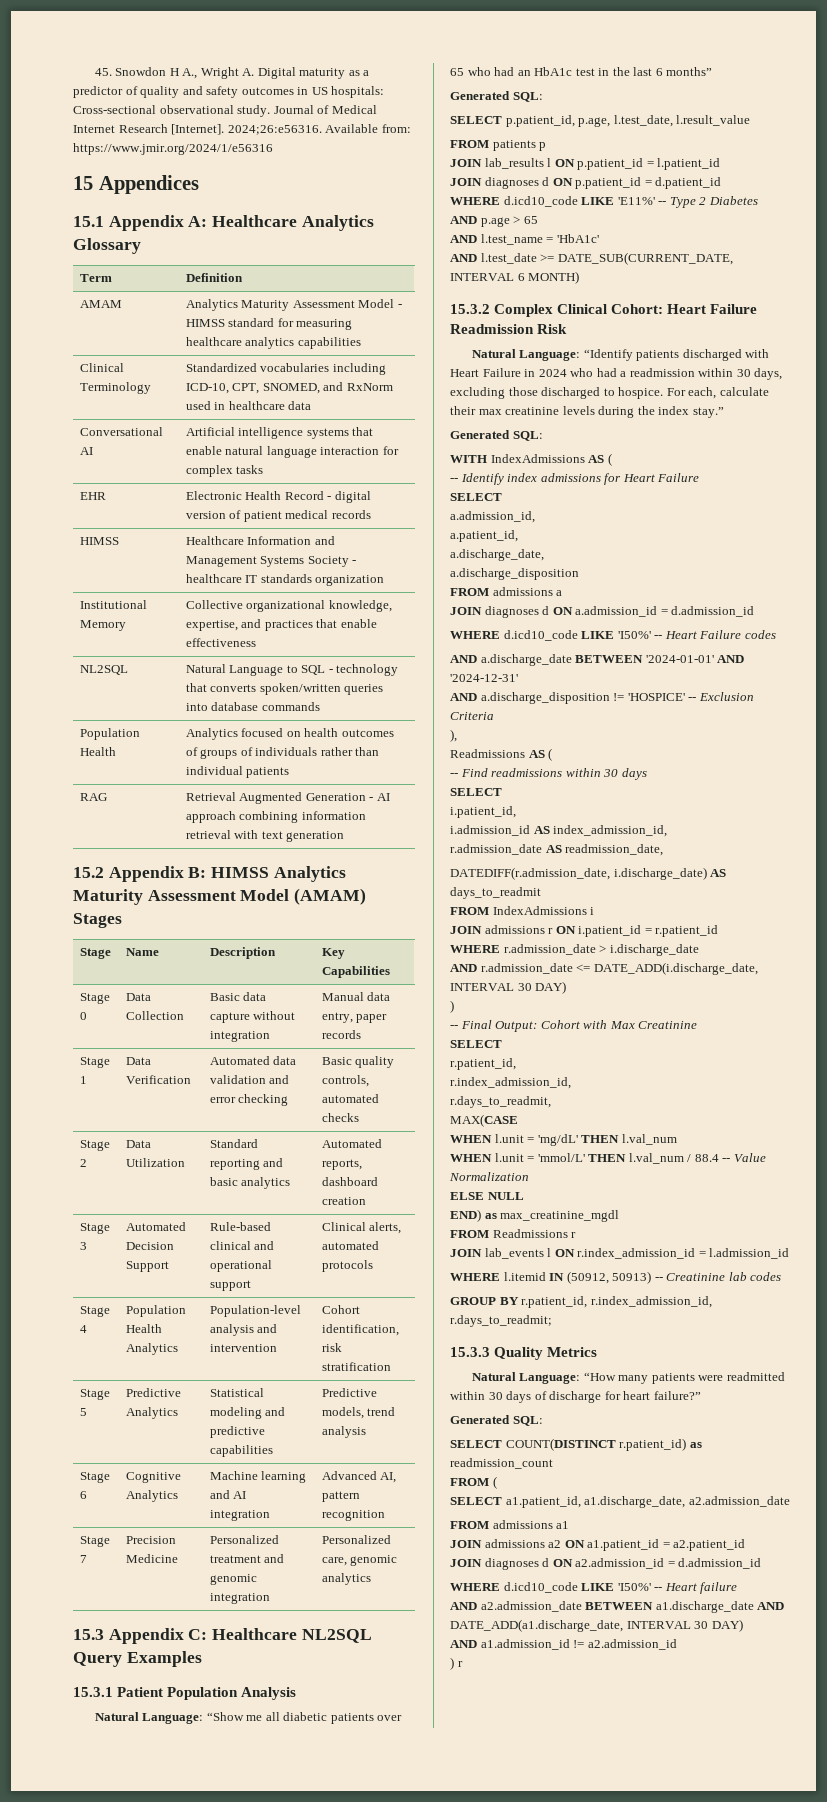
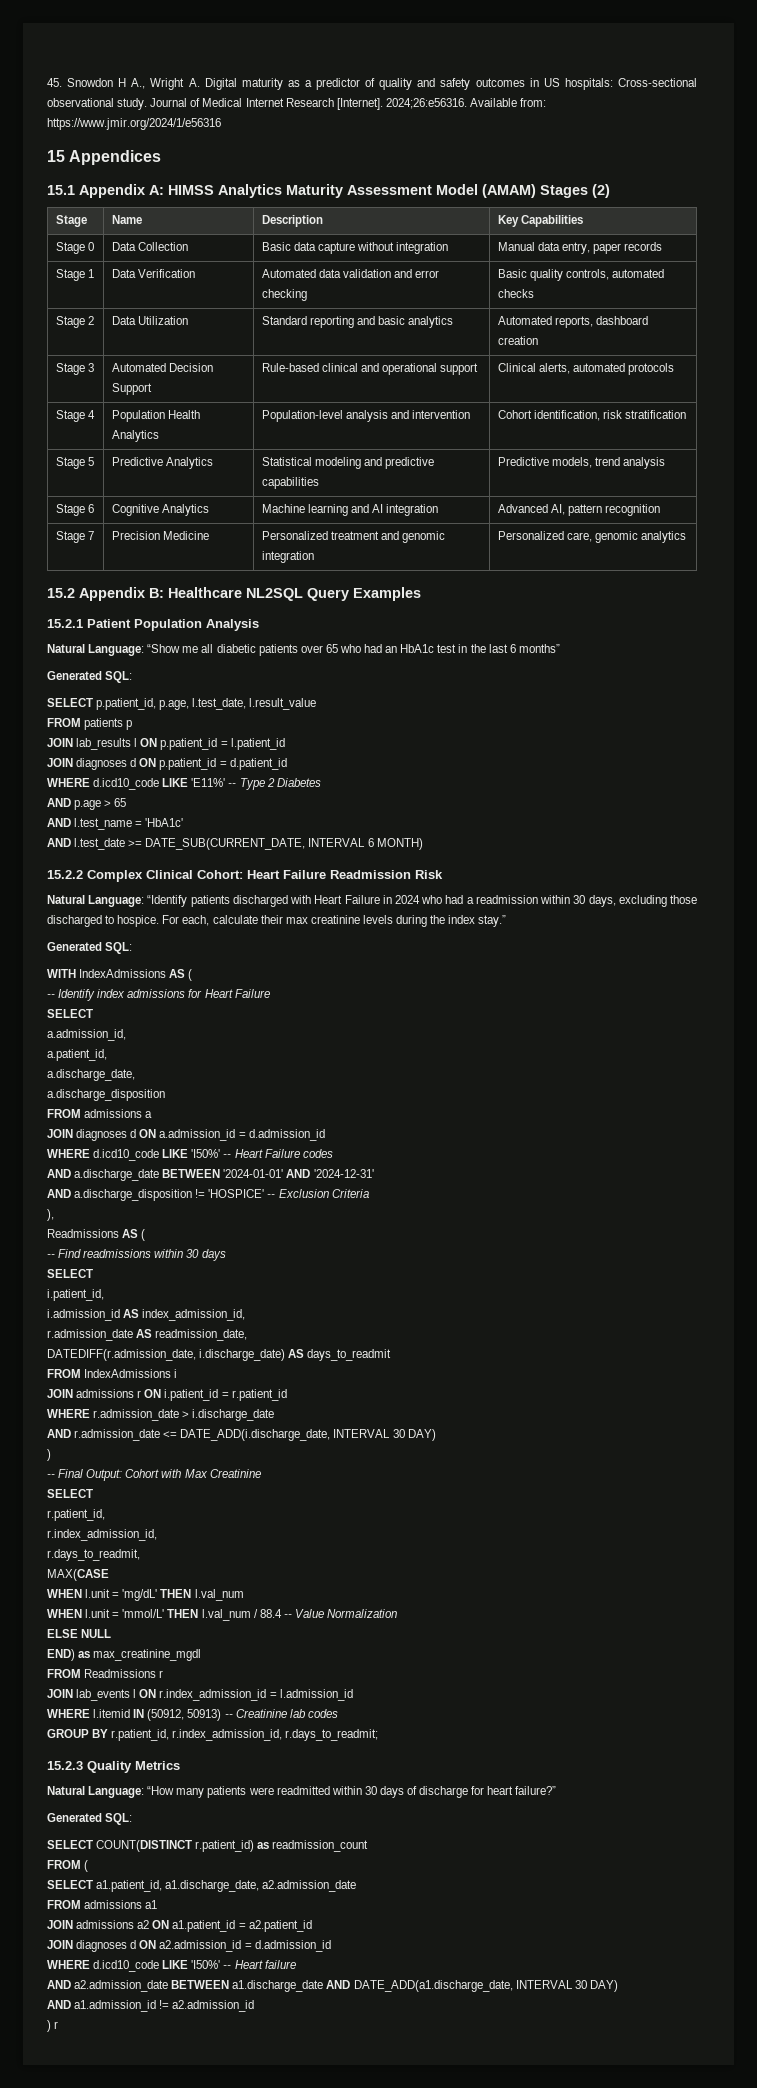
- 15.1 Appendix A: Healthcare Analytics Glossary
- Term | Definition
- AMAM | Analytics Maturity Assessment Model - HIMSS standard for measuring healthcare analytics capabilities
- Clinical Terminology | Standardized vocabularies including ICD-10, CPT, SNOMED, and RxNorm used in healthcare data
- Conversational AI | Artificial intelligence systems that enable natural language interaction for complex tasks
- EHR | Electronic Health Record - digital version of patient medical records
- HIMSS | Healthcare Information and Management Systems Society - healthcare IT standards organization
- Institutional Memory | Collective organizational knowledge, expertise, and practices that enable effectiveness
- NL2SQL | Natural Language to SQL - technology that converts spoken/written queries into database commands
- Population Health | Analytics focused on health outcomes of groups of individuals rather than individual patients
- RAG | Retrieval Augmented Generation - AI approach combining information retrieval with text generation
- 15.2 Appendix B: HIMSS Analytics Maturity Assessment Model (AMAM) Stages
+ 15.1 Appendix A: HIMSS Analytics Maturity Assessment Model (AMAM) Stages (2)
- 15.3 Appendix C: Healthcare NL2SQL Query Examples
+ 15.2 Appendix B: Healthcare NL2SQL Query Examples
- 15.3.1 Patient Population Analysis
+ 15.2.1 Patient Population Analysis
- 15.3.2 Complex Clinical Cohort: Heart Failure Readmission Risk
+ 15.2.2 Complex Clinical Cohort: Heart Failure Readmission Risk
- 15.3.3 Quality Metrics
+ 15.2.3 Quality Metrics

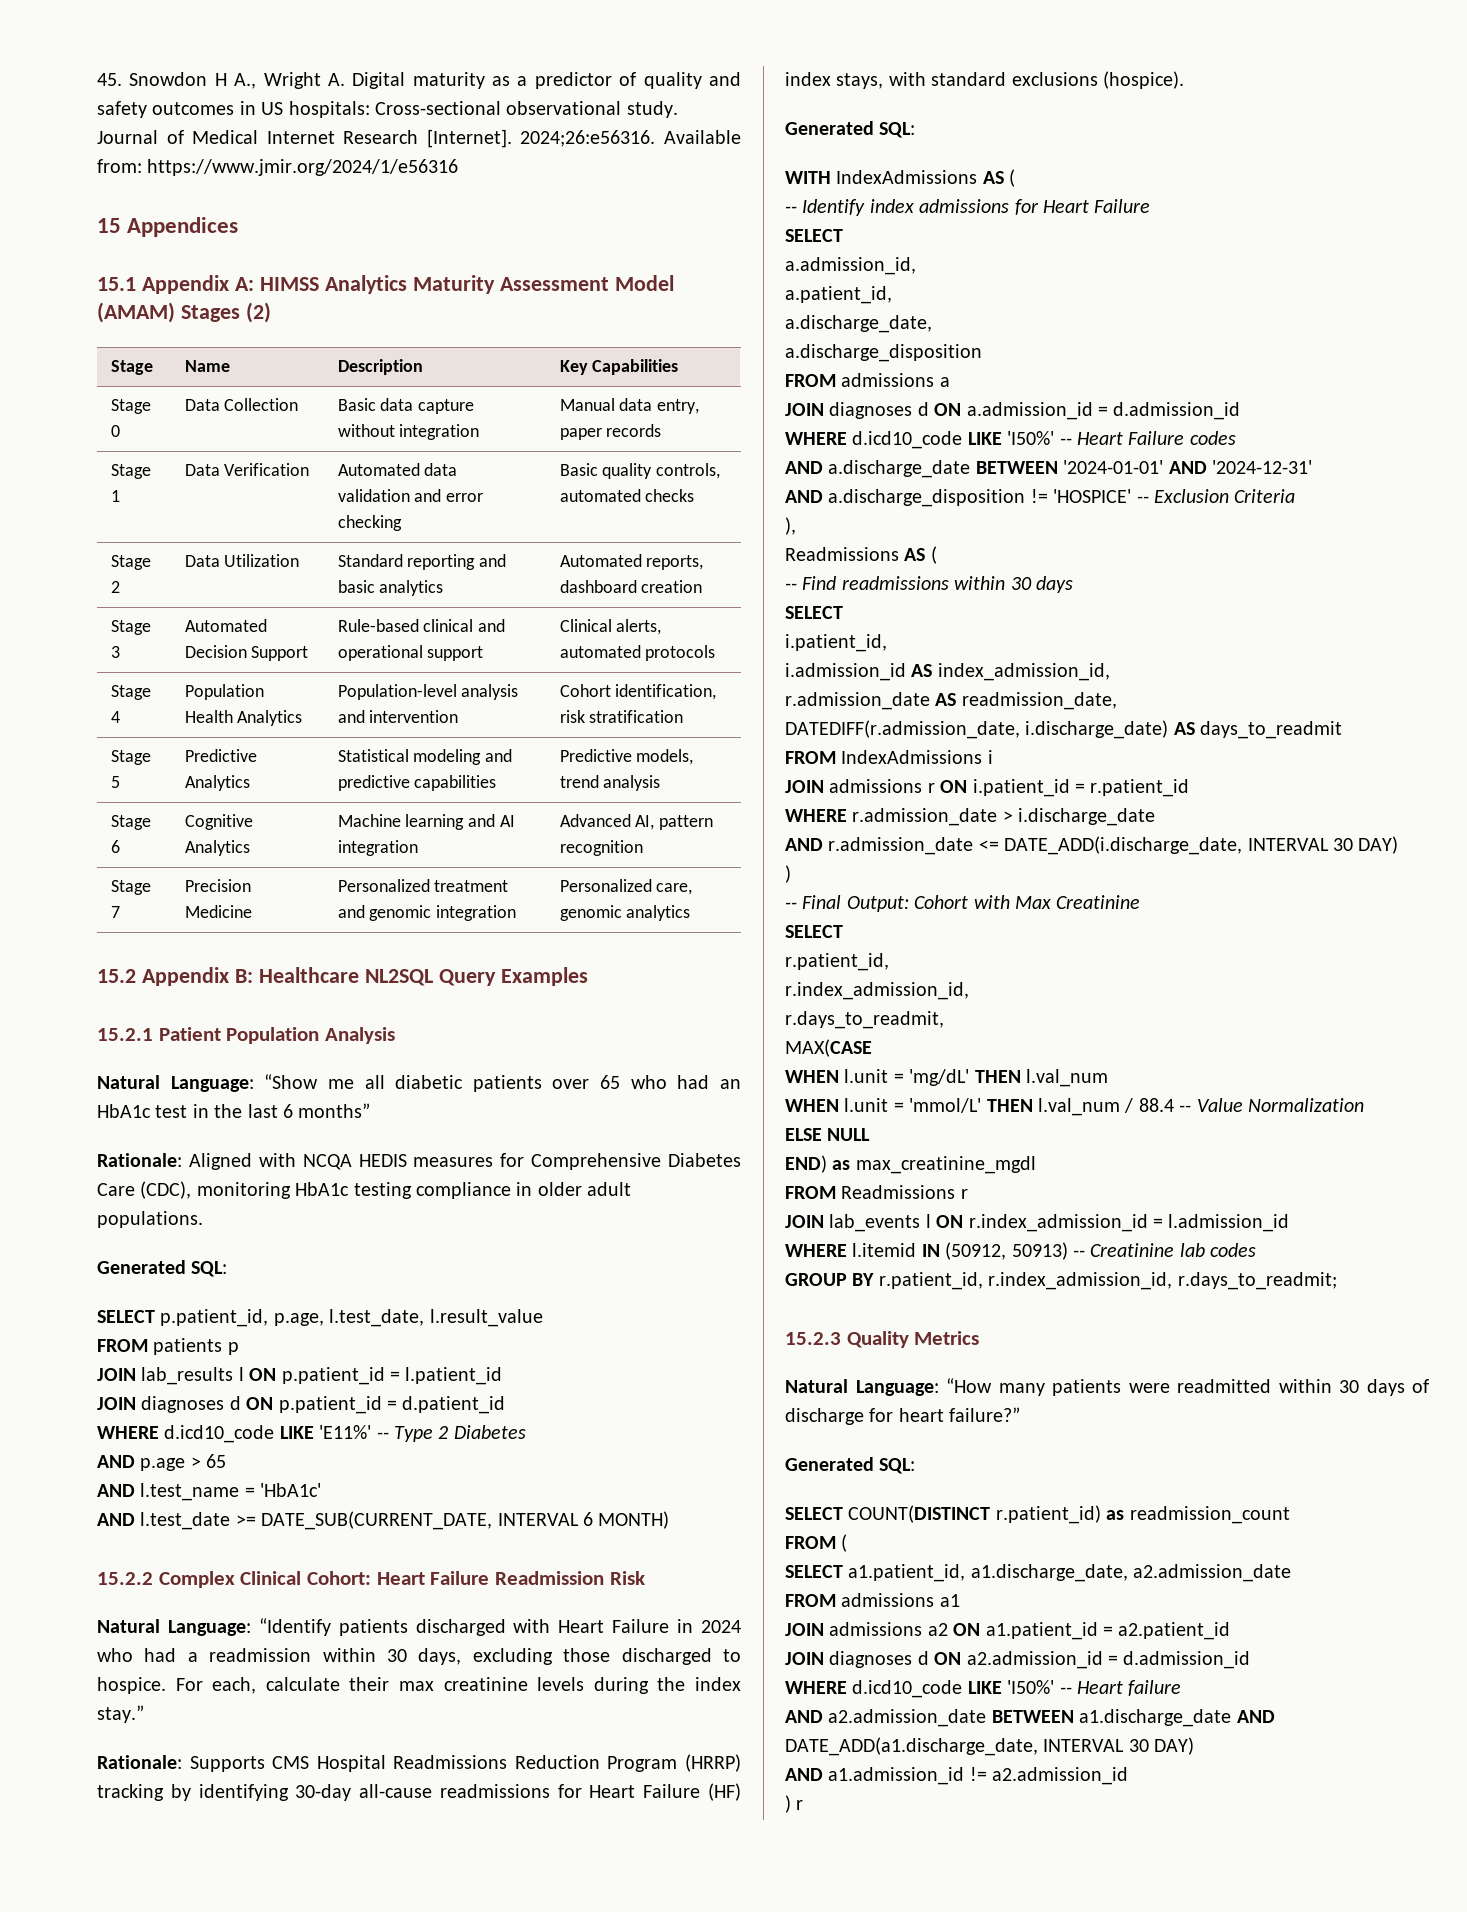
+ Rationale: Aligned with NCQA HEDIS measures for Comprehensive Diabetes Care (CDC), monitoring HbA1c testing compliance in older adult populations.
+ Rationale: Supports CMS Hospital Readmissions Reduction Program (HRRP) tracking by identifying 30-day all-cause readmissions for Heart Failure (HF) index stays, with standard exclusions (hospice).

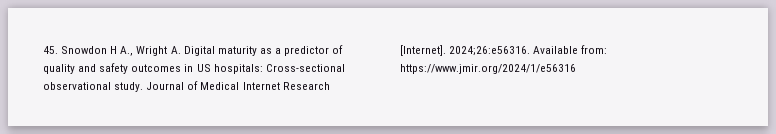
- 15 Appendices
- 15.1 Appendix A: HIMSS Analytics Maturity Assessment Model (AMAM) Stages (2)
- Stage | Name | Description | Key Capabilities
- Stage 0 | Data Collection | Basic data capture without integration | Manual data entry, paper records
- Stage 1 | Data Verification | Automated data validation and error checking | Basic quality controls, automated checks
- Stage 2 | Data Utilization | Standard reporting and basic analytics | Automated reports, dashboard creation
- Stage 3 | Automated Decision Support | Rule-based clinical and operational support | Clinical alerts, automated protocols
- Stage 4 | Population Health Analytics | Population-level analysis and intervention | Cohort identification, risk stratification
- Stage 5 | Predictive Analytics | Statistical modeling and predictive capabilities | Predictive models, trend analysis
- Stage 6 | Cognitive Analytics | Machine learning and AI integration | Advanced AI, pattern recognition
- Stage 7 | Precision Medicine | Personalized treatment and genomic integration | Personalized care, genomic analytics
- 15.2 Appendix B: Healthcare NL2SQL Query Examples
- 15.2.1 Patient Population Analysis
- Natural Language: “Show me all diabetic patients over 65 who had an HbA1c test in the last 6 months”
- Rationale: Aligned with NCQA HEDIS measures for Comprehensive Diabetes Care (CDC), monitoring HbA1c testing compliance in older adult populations.
- Generated SQL:
- SELECT p.patient_id, p.age, l.test_date, l.result_value
- FROM patients p
- JOIN lab_results l ON p.patient_id = l.patient_id
- JOIN diagnoses d ON p.patient_id = d.patient_id
- WHERE d.icd10_code LIKE 'E11%' -- Type 2 Diabetes
- AND p.age > 65
- AND l.test_name = 'HbA1c'
- AND l.test_date >= DATE_SUB(CURRENT_DATE, INTERVAL 6 MONTH)
- 15.2.2 Complex Clinical Cohort: Heart Failure Readmission Risk
- Natural Language: “Identify patients discharged with Heart Failure in 2024 who had a readmission within 30 days, excluding those discharged to hospice. For each, calculate their max creatinine levels during the index stay.”
- Rationale: Supports CMS Hospital Readmissions Reduction Program (HRRP) tracking by identifying 30-day all-cause readmissions for Heart Failure (HF) index stays, with standard exclusions (hospice).
- Generated SQL:
- WITH IndexAdmissions AS (
- -- Identify index admissions for Heart Failure
- SELECT
- a.admission_id,
- a.patient_id,
- a.discharge_date,
- a.discharge_disposition
- FROM admissions a
- JOIN diagnoses d ON a.admission_id = d.admission_id
- WHERE d.icd10_code LIKE 'I50%' -- Heart Failure codes
- AND a.discharge_date BETWEEN '2024-01-01' AND '2024-12-31'
- AND a.discharge_disposition != 'HOSPICE' -- Exclusion Criteria
- ),
- Readmissions AS (
- -- Find readmissions within 30 days
- SELECT
- i.patient_id,
- i.admission_id AS index_admission_id,
- r.admission_date AS readmission_date,
- DATEDIFF(r.admission_date, i.discharge_date) AS days_to_readmit
- FROM IndexAdmissions i
- JOIN admissions r ON i.patient_id = r.patient_id
- WHERE r.admission_date > i.discharge_date
- AND r.admission_date <= DATE_ADD(i.discharge_date, INTERVAL 30 DAY)
- )
- -- Final Output: Cohort with Max Creatinine
- SELECT
- r.patient_id,
- r.index_admission_id,
- r.days_to_readmit,
- MAX(CASE
- WHEN l.unit = 'mg/dL' THEN l.val_num
- WHEN l.unit = 'mmol/L' THEN l.val_num / 88.4 -- Value Normalization
- ELSE NULL
- END) as max_creatinine_mgdl
- FROM Readmissions r
- JOIN lab_events l ON r.index_admission_id = l.admission_id
- WHERE l.itemid IN (50912, 50913) -- Creatinine lab codes
- GROUP BY r.patient_id, r.index_admission_id, r.days_to_readmit;
- 15.2.3 Quality Metrics
- Natural Language: “How many patients were readmitted within 30 days of discharge for heart failure?”
- Generated SQL:
- SELECT COUNT(DISTINCT r.patient_id) as readmission_count
- FROM (
- SELECT a1.patient_id, a1.discharge_date, a2.admission_date
- FROM admissions a1
- JOIN admissions a2 ON a1.patient_id = a2.patient_id
- JOIN diagnoses d ON a2.admission_id = d.admission_id
- WHERE d.icd10_code LIKE 'I50%' -- Heart failure
- AND a2.admission_date BETWEEN a1.discharge_date AND DATE_ADD(a1.discharge_date, INTERVAL 30 DAY)
- AND a1.admission_id != a2.admission_id
- ) r

